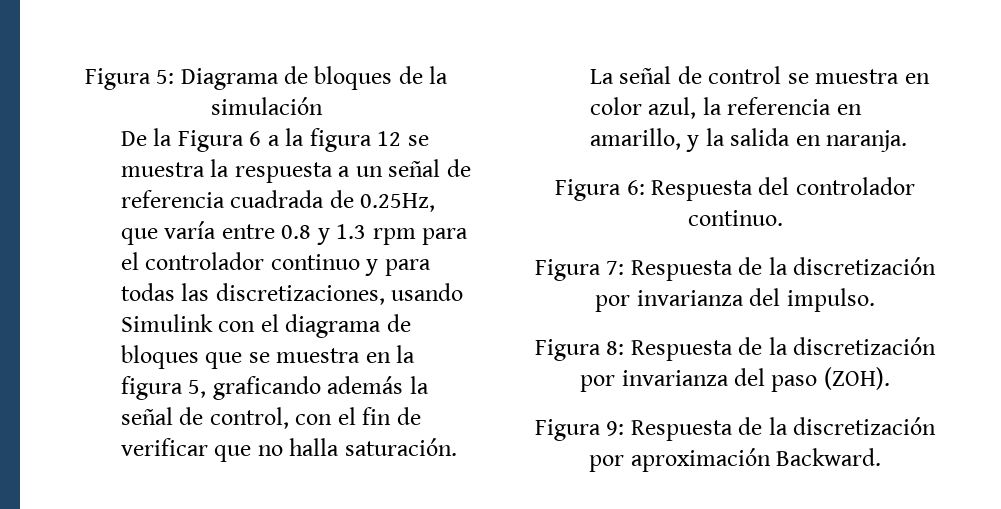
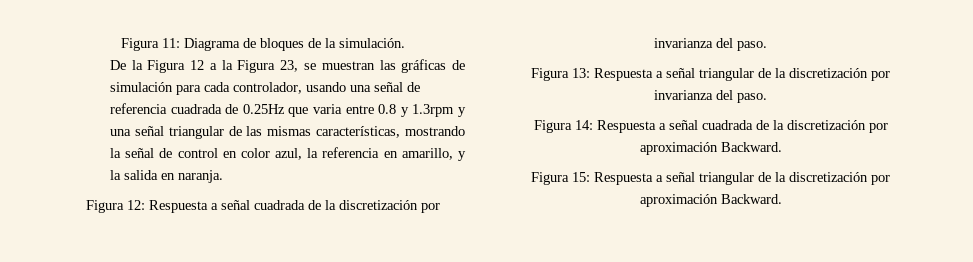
- Figura 5: Diagrama de bloques de la simulación
+ Figura 11: Diagrama de bloques de la simulación.
- De la Figura 6 a la figura 12 se muestra la respuesta a un señal de referencia cuadrada de 0.25Hz, que varía entre 0.8 y 1.3 rpm para el controlador continuo y para todas las discretizaciones, usando Simulink con el diagrama de bloques que se muestra en la figura 5, graficando además la señal de control, con el fin de verificar que no halla saturación. La señal de control se muestra en color azul, la referencia en amarillo, y la salida en naranja.
+ De la Figura 12 a la Figura 23, se muestran las gráficas de simulación para cada controlador, usando una señal de referencia cuadrada de 0.25Hz que varia entre 0.8 y 1.3rpm y una señal triangular de las mismas características, mostrando la señal de control en color azul, la referencia en amarillo, y la salida en naranja.
- Figura 6: Respuesta del controlador continuo.
- Figura 7: Respuesta de la discretización por invarianza del impulso.
- Figura 8: Respuesta de la discretización por invarianza del paso (ZOH).
- Figura 9: Respuesta de la discretización por aproximación Backward.
+ Figura 12: Respuesta a señal cuadrada de la discretización por invarianza del paso.
+ Figura 13: Respuesta a señal triangular de la discretización por invarianza del paso.
+ Figura 14: Respuesta a señal cuadrada de la discretización por aproximación Backward.
+ Figura 15: Respuesta a señal triangular de la discretización por aproximación Backward.

